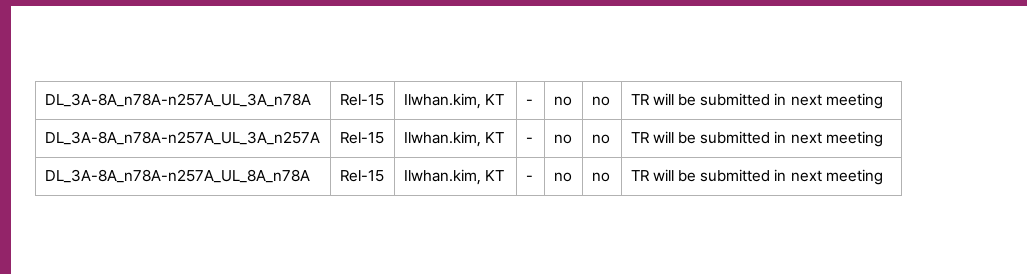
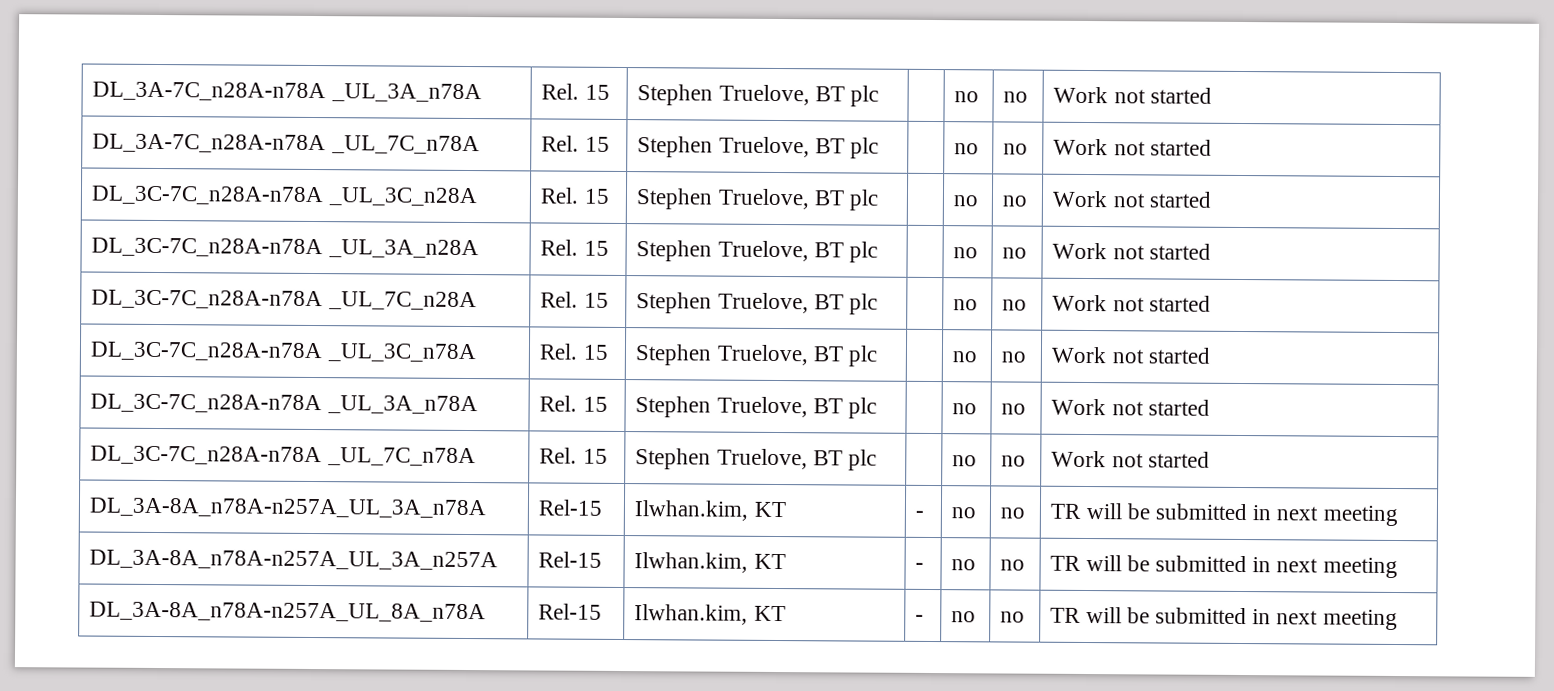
+ DL_3A-7C_n28A-n78A _UL_3A_n78A | Rel. 15 | Stephen Truelove, BT plc | | no | no | Work not started
+ DL_3A-7C_n28A-n78A _UL_7C_n78A | Rel. 15 | Stephen Truelove, BT plc | | no | no | Work not started
+ DL_3C-7C_n28A-n78A _UL_3C_n28A | Rel. 15 | Stephen Truelove, BT plc | | no | no | Work not started
+ DL_3C-7C_n28A-n78A _UL_3A_n28A | Rel. 15 | Stephen Truelove, BT plc | | no | no | Work not started
+ DL_3C-7C_n28A-n78A _UL_7C_n28A | Rel. 15 | Stephen Truelove, BT plc | | no | no | Work not started
+ DL_3C-7C_n28A-n78A _UL_3C_n78A | Rel. 15 | Stephen Truelove, BT plc | | no | no | Work not started
+ DL_3C-7C_n28A-n78A _UL_3A_n78A | Rel. 15 | Stephen Truelove, BT plc | | no | no | Work not started
+ DL_3C-7C_n28A-n78A _UL_7C_n78A | Rel. 15 | Stephen Truelove, BT plc | | no | no | Work not started

